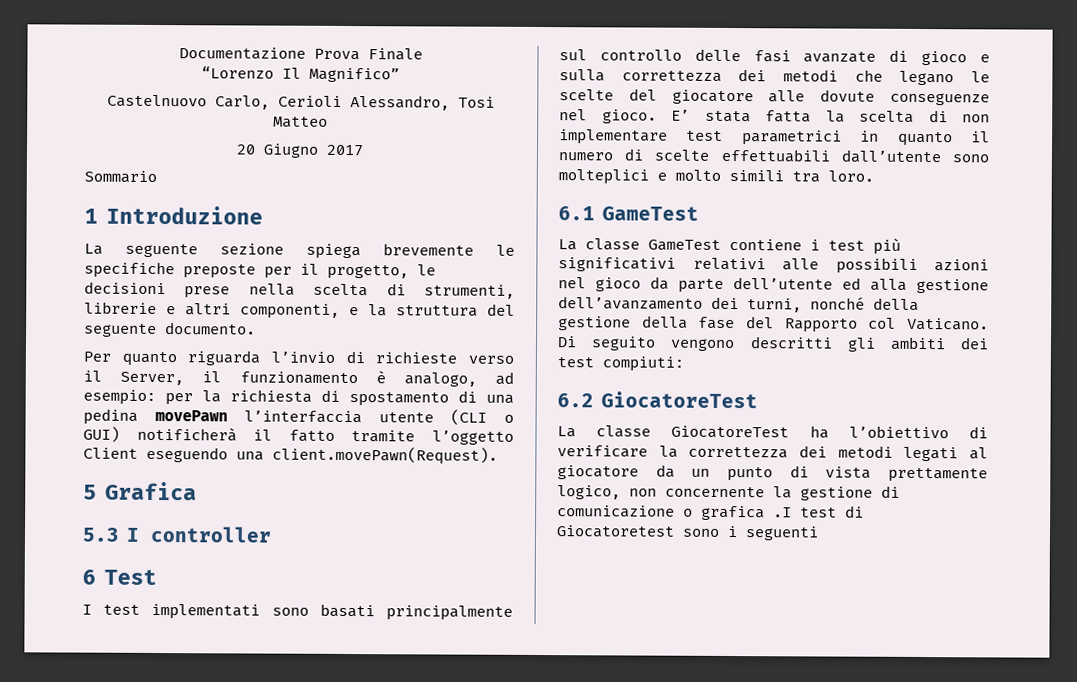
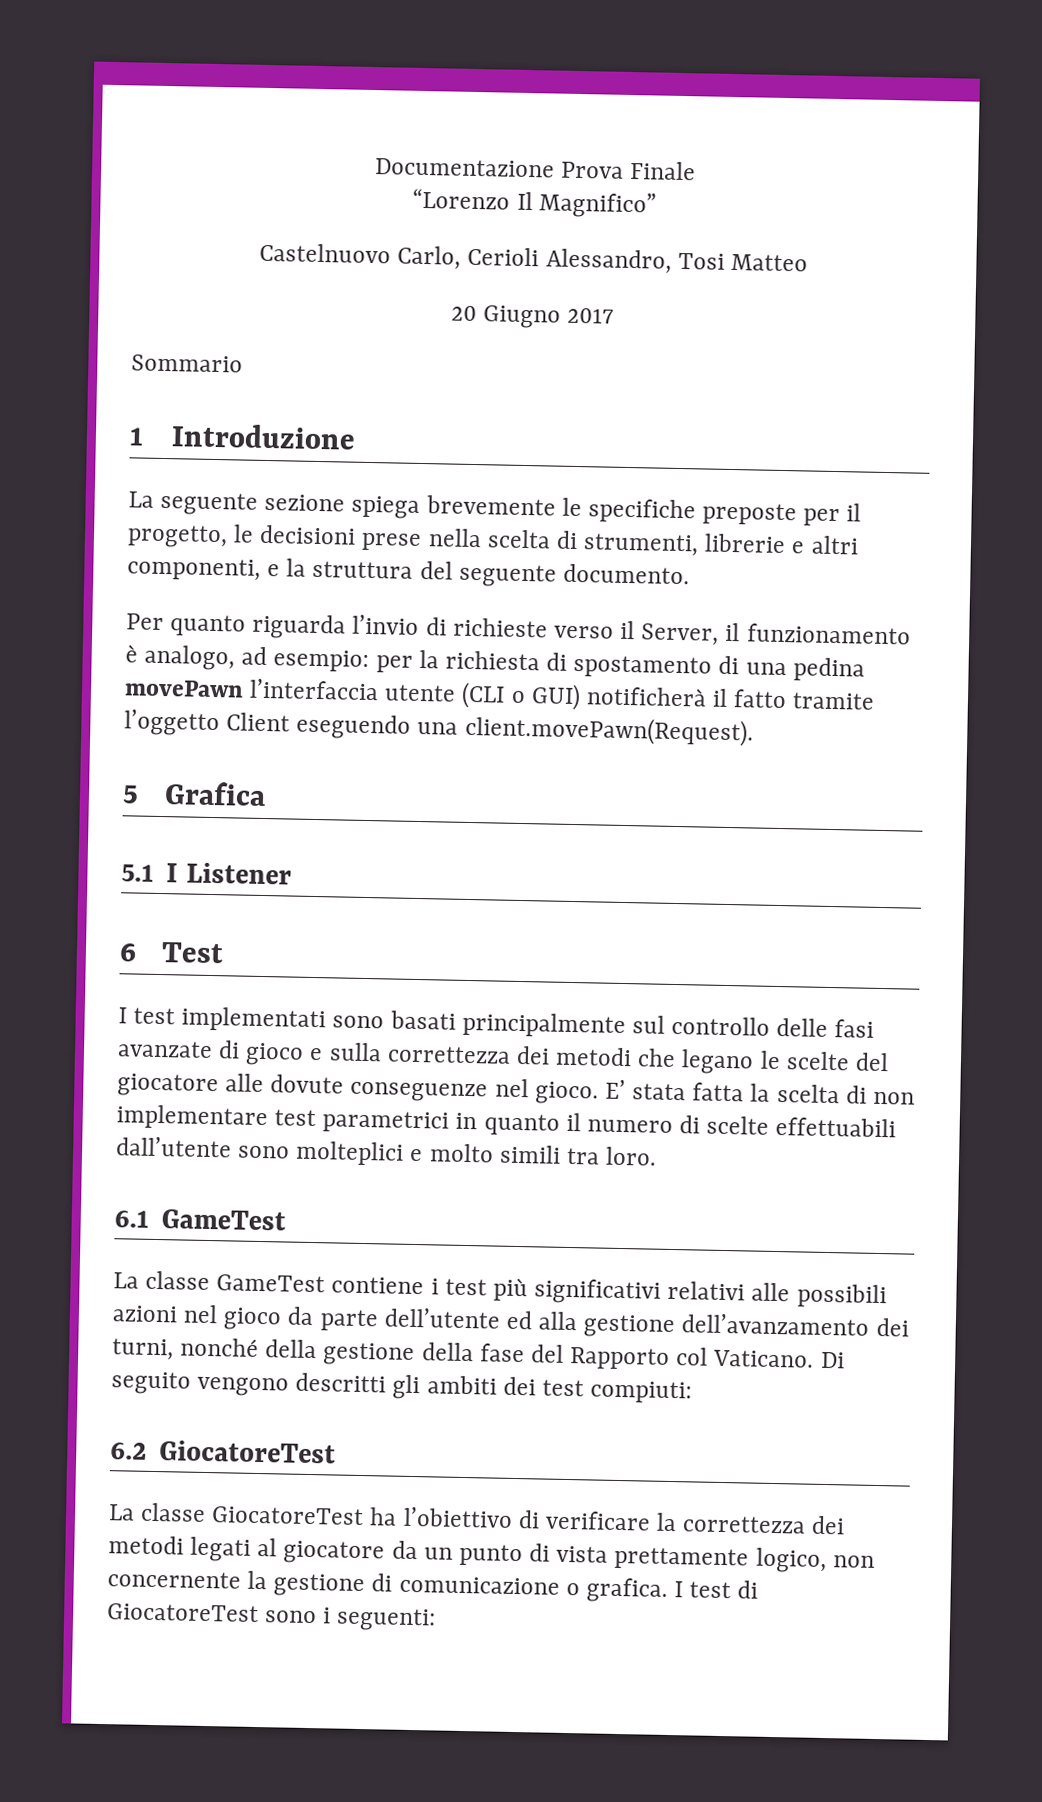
- 5.3 I controller
+ 5.1 I Listener
- La classe GiocatoreTest ha l’obiettivo di verificare la correttezza dei metodi legati al giocatore da un punto di vista prettamente logico, non concernente la gestione di comunicazione o grafica .I test di Giocatoretest sono i seguenti
+ La classe GiocatoreTest ha l’obiettivo di verificare la correttezza dei metodi legati al giocatore da un punto di vista prettamente logico, non concernente la gestione di comunicazione o grafica. I test di GiocatoreTest sono i seguenti:

